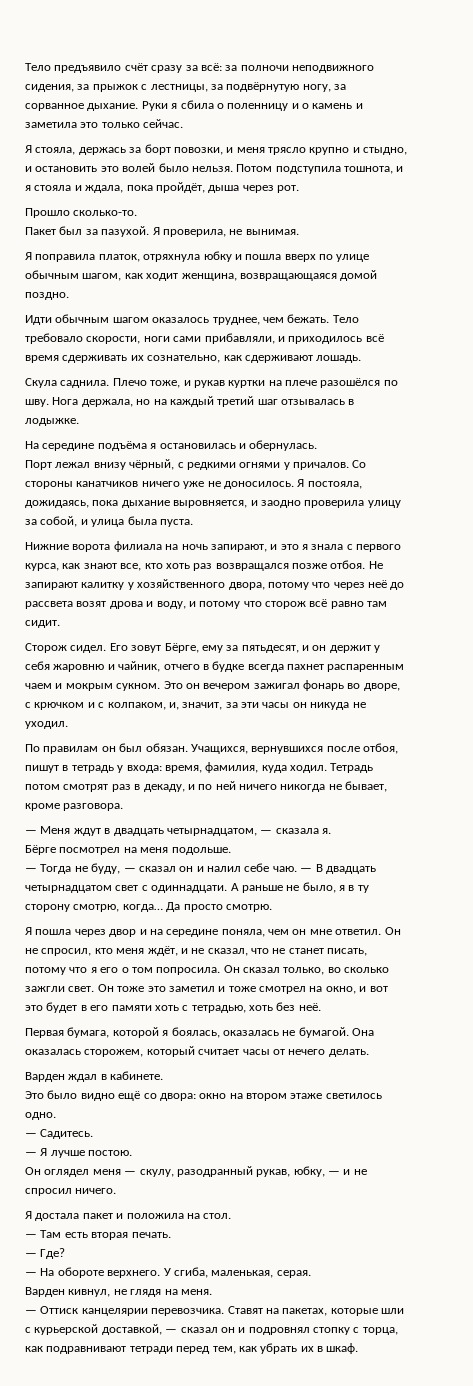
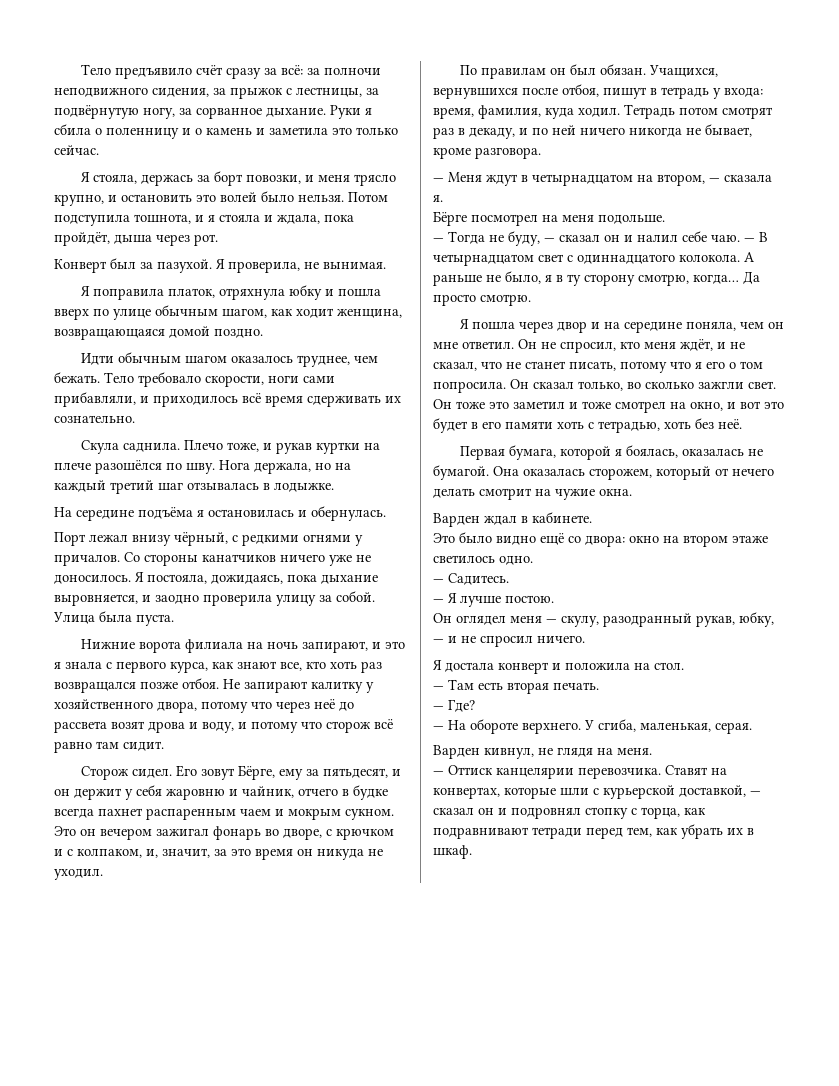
- Я стояла, держась за борт повозки, и меня трясло крупно и стыдно, и остановить это волей было нельзя.
+ Я стояла, держась за борт повозки, и меня трясло крупно, и остановить это волей было нельзя.
- Прошло сколько-то.
- Пакет был за пазухой.
+ Конверт был за пазухой.
- Тело требовало скорости, ноги сами прибавляли, и приходилось всё время сдерживать их сознательно, как сдерживают лошадь.
+ Тело требовало скорости, ноги сами прибавляли, и приходилось всё время сдерживать их сознательно.
- Я постояла, дожидаясь, пока дыхание выровняется, и заодно проверила улицу за собой, и улица была пуста.
+ Я постояла, дожидаясь, пока дыхание выровняется, и заодно проверила улицу за собой. Улица была пуста.
- Это он вечером зажигал фонарь во дворе, с крючком и с колпаком, и, значит, за эти часы он никуда не уходил.
+ Это он вечером зажигал фонарь во дворе, с крючком и с колпаком, и, значит, за это время он никуда не уходил.
- — Меня ждут в двадцать четырнадцатом, — сказала я.
+ — Меня ждут в четырнадцатом на втором, — сказала я.
- — В двадцать четырнадцатом свет с одиннадцати.
+ — В четырнадцатом свет с одиннадцатого колокола.
- Она оказалась сторожем, который считает часы от нечего делать.
+ Она оказалась сторожем, который от нечего делать смотрит на чужие окна.
- Я достала пакет и положила на стол.
+ Я достала конверт и положила на стол.
- Ставят на пакетах, которые шли с курьерской доставкой, — сказал он и подровнял стопку с торца, как подравнивают тетради перед тем, как убрать их в шкаф.
+ Ставят на конвертах, которые шли с курьерской доставкой, — сказал он и подровнял стопку с торца, как подравнивают тетради перед тем, как убрать их в шкаф.

